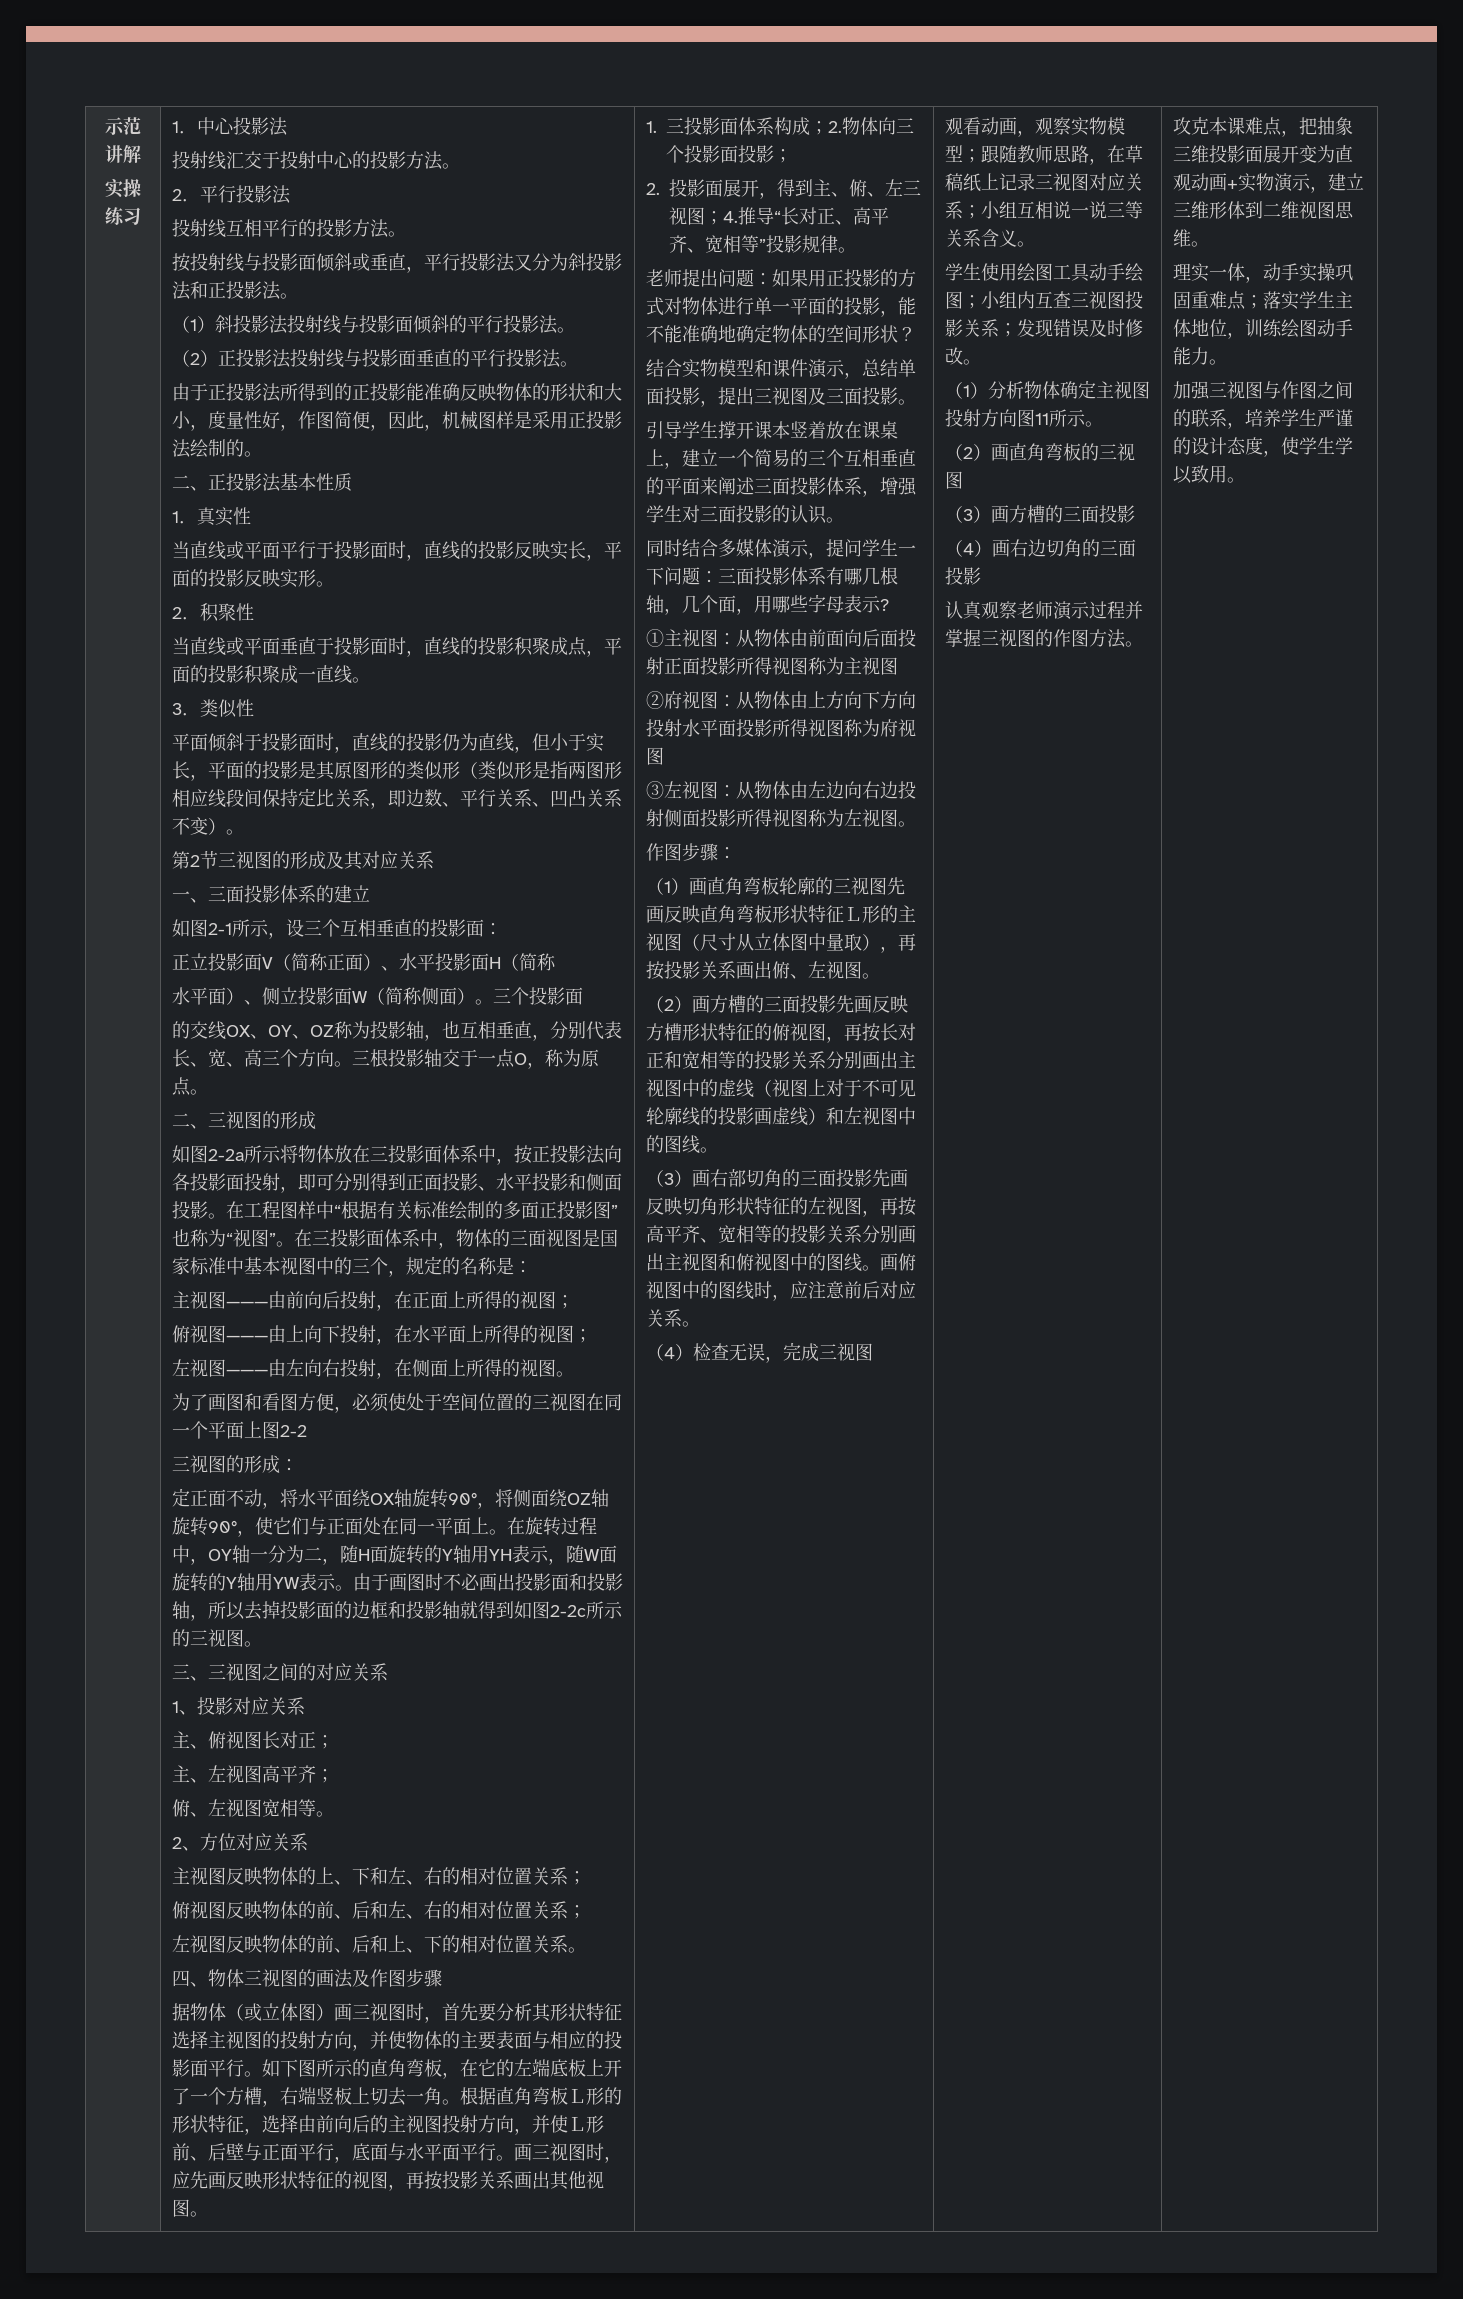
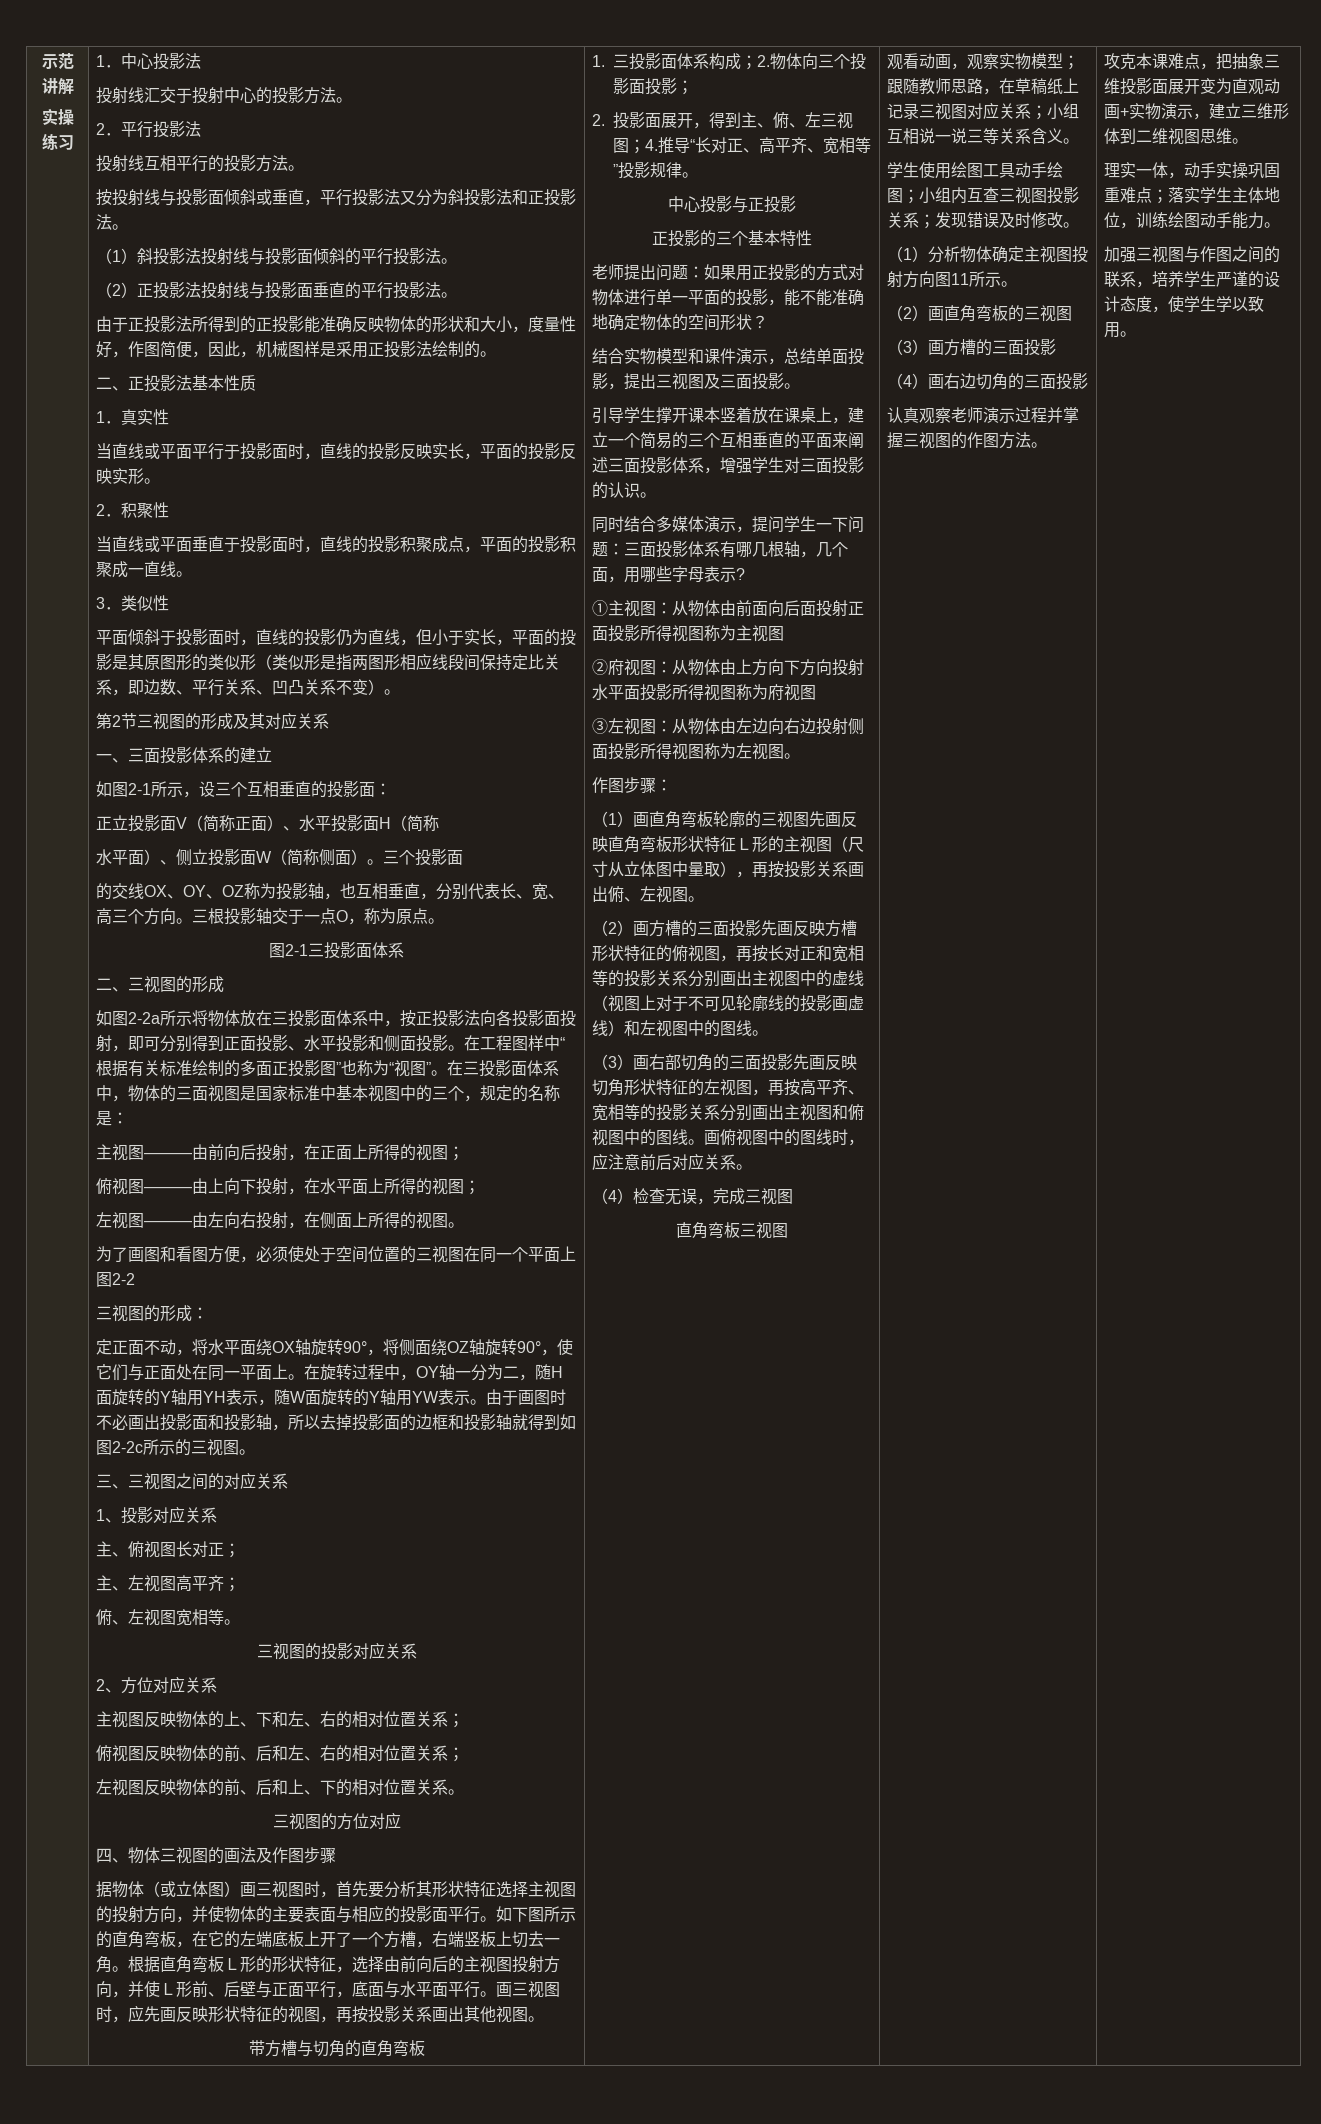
+ 图2-1三投影面体系
+ 三视图的投影对应关系
+ 三视图的方位对应
+ 带方槽与切角的直角弯板
+ 中心投影与正投影
+ 正投影的三个基本特性
+ 直角弯板三视图

